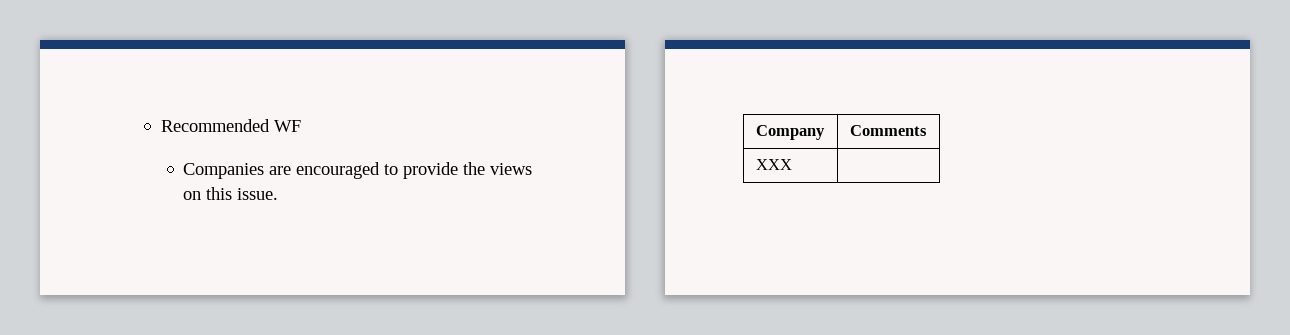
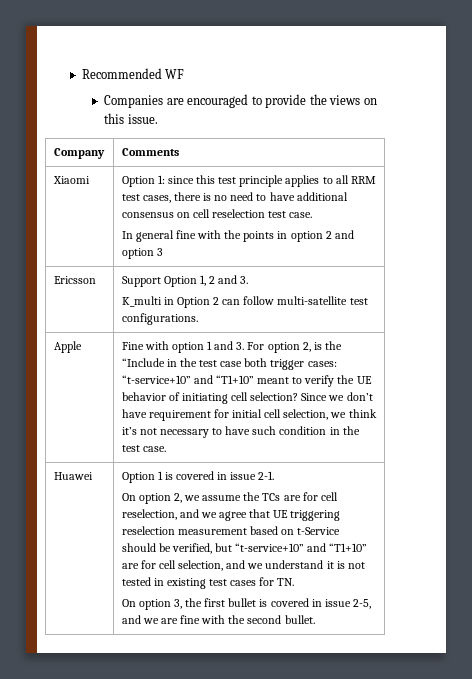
- XXX |
+ Xiaomi | Option 1: since this test principle applies to all RRM test cases, there is no need to have additional consensus on cell reselection test case.
+ In general fine with the points in option 2 and option 3
+ Ericsson | Support Option 1, 2 and 3.
+ K_multi in Option 2 can follow multi-satellite test configurations.
+ Apple | Fine with option 1 and 3. For option 2, is the “Include in the test case both trigger cases: “t-service+10” and “T1+10” meant to verify the UE behavior of initiating cell selection? Since we don’t have requirement for initial cell selection, we think it’s not necessary to have such condition in the test case.
+ Huawei | Option 1 is covered in issue 2-1.
+ On option 2, we assume the TCs are for cell reselection, and we agree that UE triggering reselection measurement based on t-Service should be verified, but “t-service+10” and “T1+10” are for cell selection, and we understand it is not tested in existing test cases for TN.
+ On option 3, the first bullet is covered in issue 2-5, and we are fine with the second bullet.

